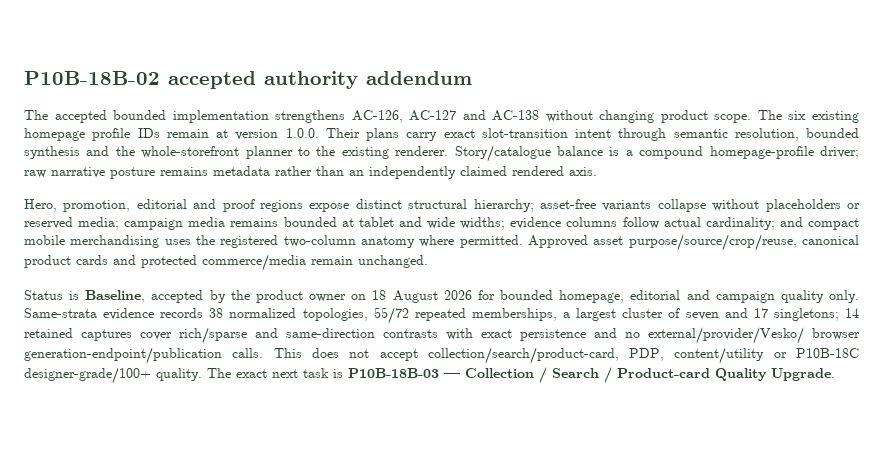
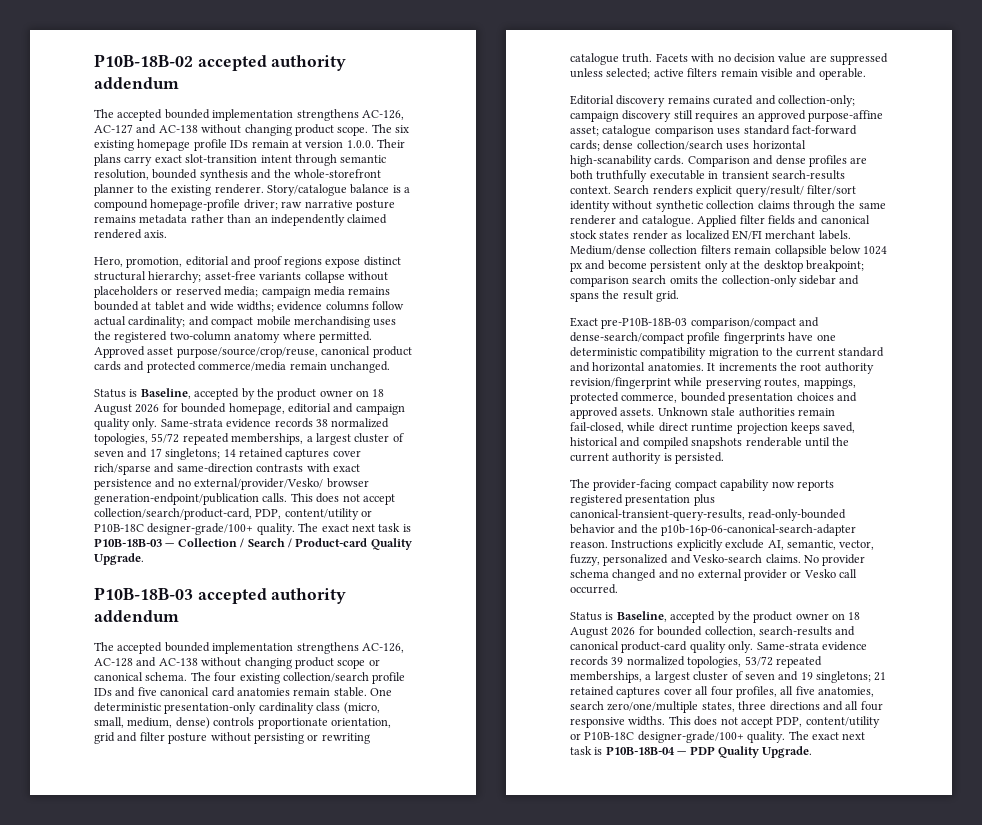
+ P10B-18B-03 accepted authority addendum
+ The accepted bounded implementation strengthens AC-126, AC-128 and AC-138 without changing product scope or canonical schema. The four existing collection/search profile IDs and five canonical card anatomies remain stable. One deterministic presentation-only cardinality class (micro, small, medium, dense) controls proportionate orientation, grid and filter posture without persisting or rewriting catalogue truth. Facets with no decision value are suppressed unless selected; active filters remain visible and operable.
+ Editorial discovery remains curated and collection-only; campaign discovery still requires an approved purpose-affine asset; catalogue comparison uses standard fact-forward cards; dense collection/search uses horizontal high-scanability cards. Comparison and dense profiles are both truthfully executable in transient search-results context. Search renders explicit query/result/ filter/sort identity without synthetic collection claims through the same renderer and catalogue. Applied filter fields and canonical stock states render as localized EN/FI merchant labels. Medium/dense collection filters remain collapsible below 1024 px and become persistent only at the desktop breakpoint; comparison search omits the collection-only sidebar and spans the result grid.
+ Exact pre-P10B-18B-03 comparison/compact and dense-search/compact profile fingerprints have one deterministic compatibility migration to the current standard and horizontal anatomies. It increments the root authority revision/fingerprint while preserving routes, mappings, protected commerce, bounded presentation choices and approved assets. Unknown stale authorities remain fail-closed, while direct runtime projection keeps saved, historical and compiled snapshots renderable until the current authority is persisted.
+ The provider-facing compact capability now reports registered presentation plus canonical-transient-query-results, read-only-bounded behavior and the p10b-16p-06-canonical-search-adapter reason. Instructions explicitly exclude AI, semantic, vector, fuzzy, personalized and Vesko-search claims. No provider schema changed and no external provider or Vesko call occurred.
+ Status is Baseline, accepted by the product owner on 18 August 2026 for bounded collection, search-results and canonical product-card quality only. Same-strata evidence records 39 normalized topologies, 53/72 repeated memberships, a largest cluster of seven and 19 singletons; 21 retained captures cover all four profiles, all five anatomies, search zero/one/multiple states, three directions and all four responsive widths. This does not accept PDP, content/utility or P10B-18C designer-grade/100+ quality. The exact next task is P10B-18B-04 — PDP Quality Upgrade.

